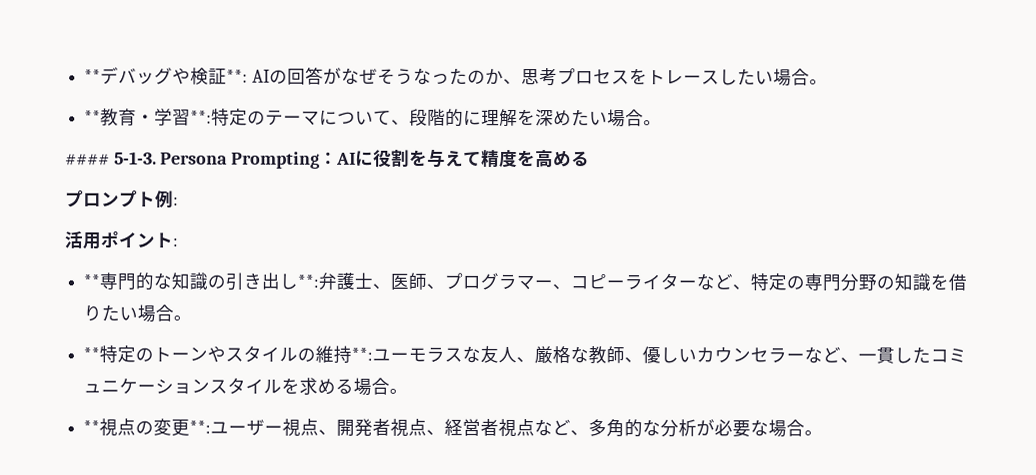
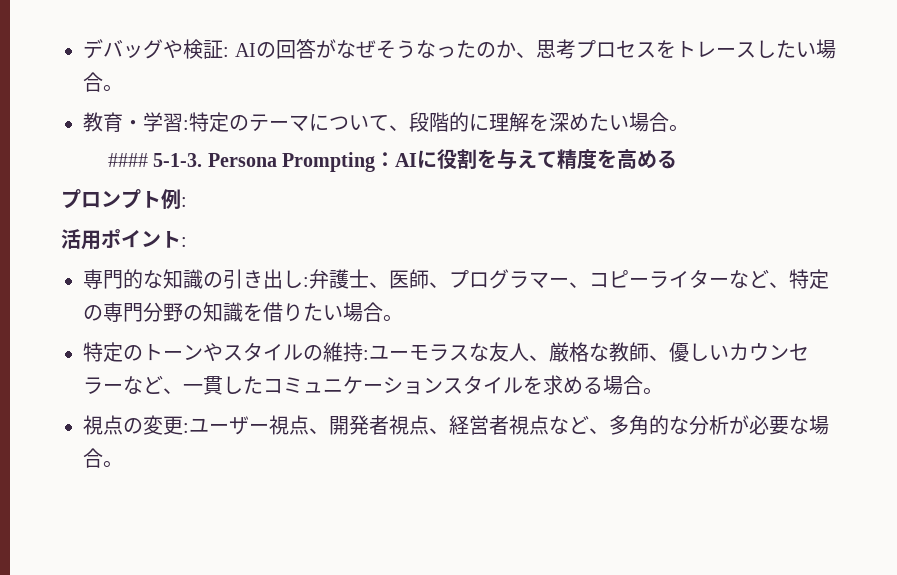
- **デバッグや検証**: AIの回答がなぜそうなったのか、思考プロセスをトレースしたい場合。
+ デバッグや検証: AIの回答がなぜそうなったのか、思考プロセスをトレースしたい場合。
- **教育・学習**:特定のテーマについて、段階的に理解を深めたい場合。
+ 教育・学習:特定のテーマについて、段階的に理解を深めたい場合。
- **専門的な知識の引き出し**:弁護士、医師、プログラマー、コピーライターなど、特定の専門分野の知識を借りたい場合。
+ 専門的な知識の引き出し:弁護士、医師、プログラマー、コピーライターなど、特定の専門分野の知識を借りたい場合。
- **特定のトーンやスタイルの維持**:ユーモラスな友人、厳格な教師、優しいカウンセラーなど、一貫したコミュニケーションスタイルを求める場合。
+ 特定のトーンやスタイルの維持:ユーモラスな友人、厳格な教師、優しいカウンセラーなど、一貫したコミュニケーションスタイルを求める場合。
- **視点の変更**:ユーザー視点、開発者視点、経営者視点など、多角的な分析が必要な場合。
+ 視点の変更:ユーザー視点、開発者視点、経営者視点など、多角的な分析が必要な場合。

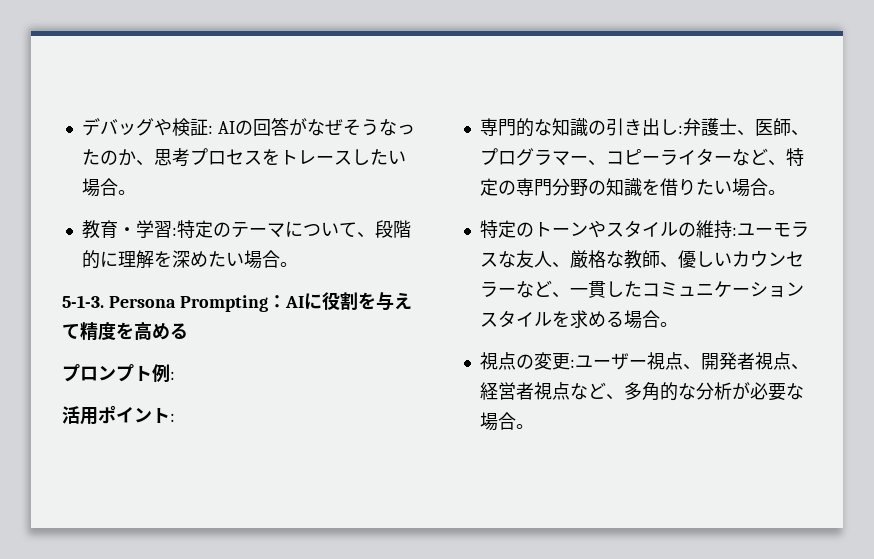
- #### 5-1-3.
+ 5-1-3.

